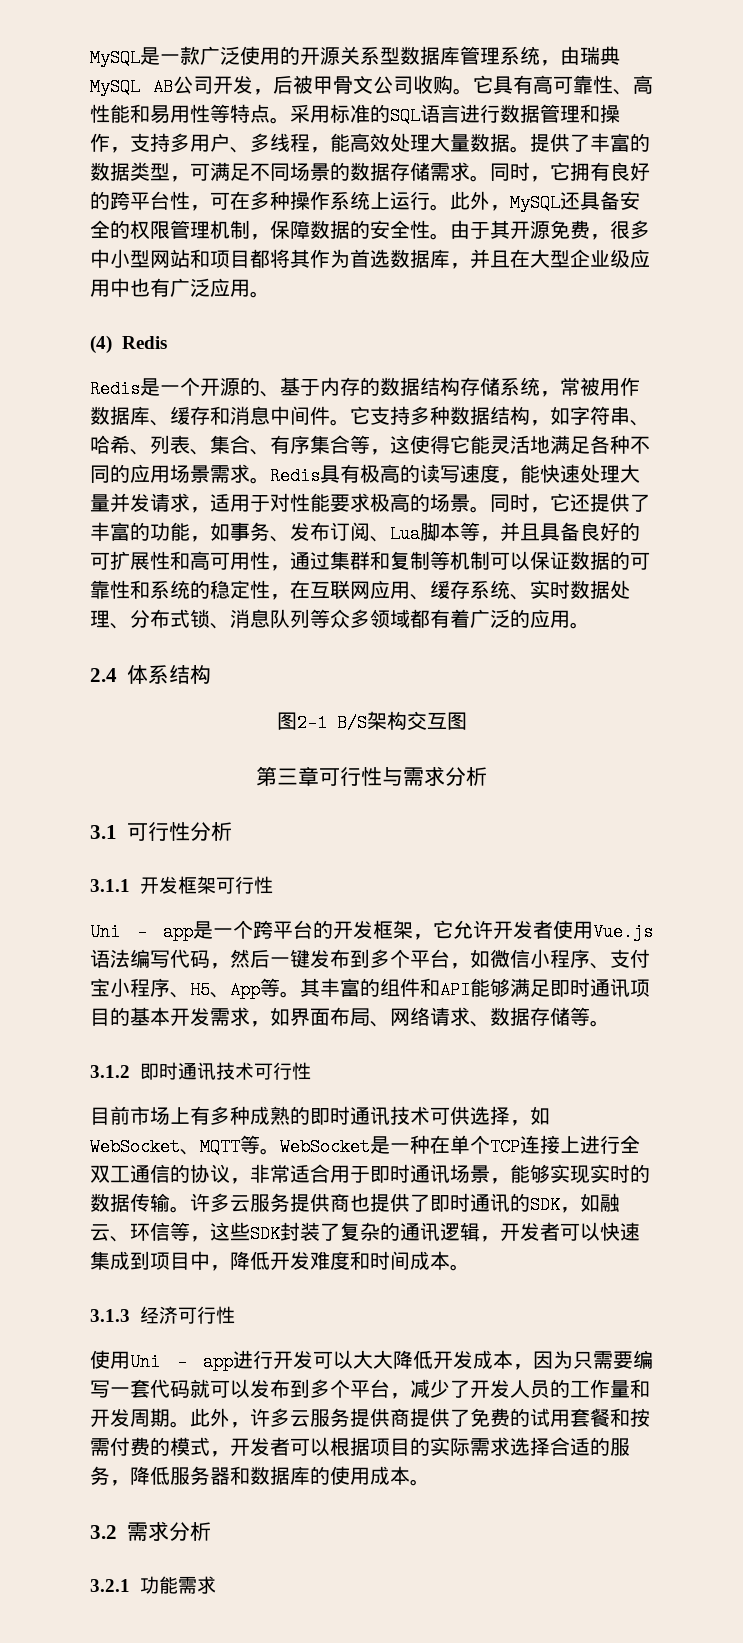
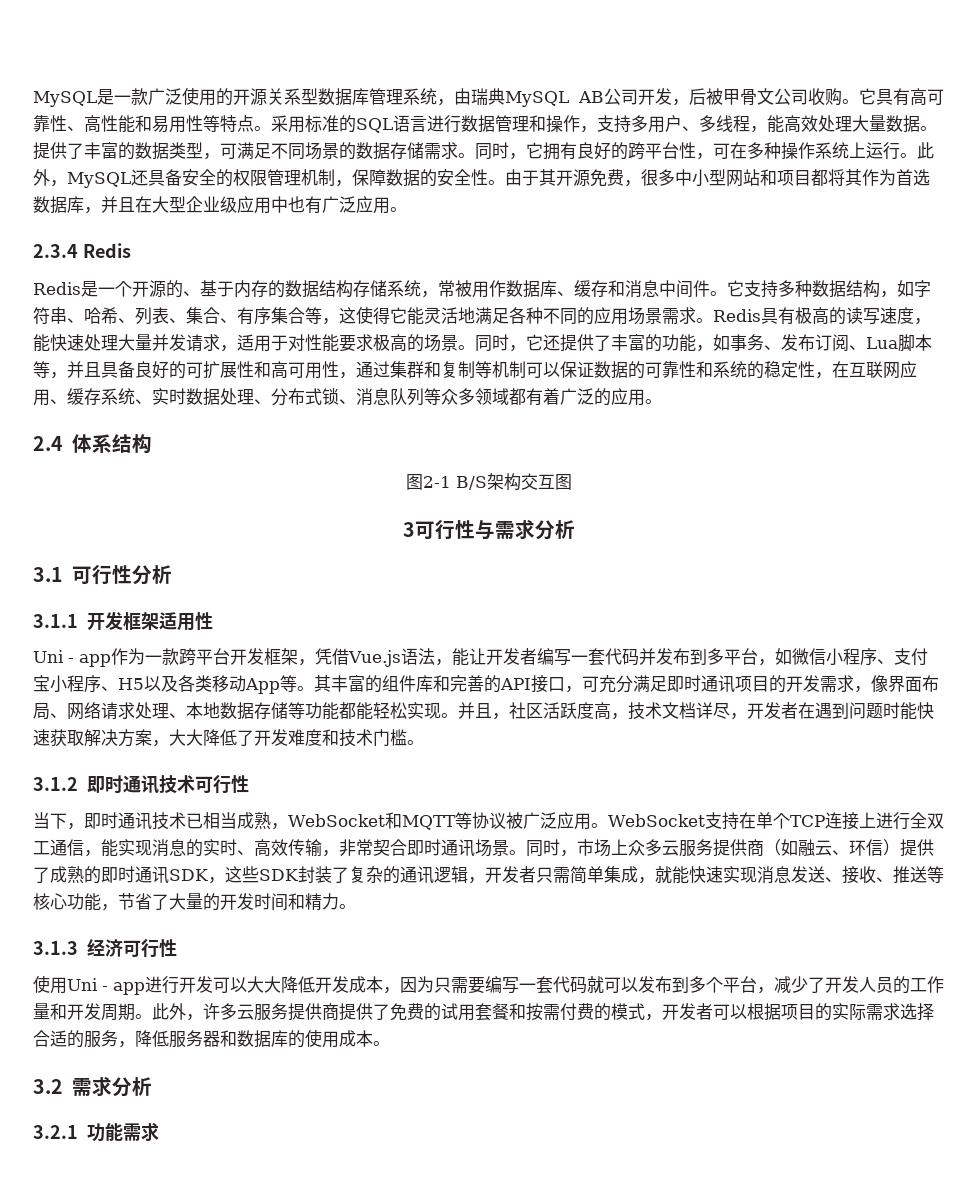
- (4) Redis
+ 2.3.4 Redis
- 第三章可行性与需求分析
+ 3可行性与需求分析
- 3.1.1开发框架可行性
+ 3.1.1开发框架适用性
- Uni - app是一个跨平台的开发框架，它允许开发者使用Vue.js语法编写代码，然后一键发布到多个平台，如微信小程序、支付宝小程序、H5、App等。
+ Uni - app作为一款跨平台开发框架，凭借Vue.js语法，能让开发者编写一套代码并发布到多平台，如微信小程序、支付宝小程序、H5以及各类移动App等。
- 其丰富的组件和API能够满足即时通讯项目的基本开发需求，如界面布局、网络请求、数据存储等。
+ 其丰富的组件库和完善的API接口，可充分满足即时通讯项目的开发需求，像界面布局、网络请求处理、本地数据存储等功能都能轻松实现。并且，社区活跃度高，技术文档详尽，开发者在遇到问题时能快速获取解决方案，大大降低了开发难度和技术门槛。
- 目前市场上有多种成熟的即时通讯技术可供选择，如WebSocket、MQTT等。WebSocket是一种在单个TCP连接上进行全双工通信的协议，非常适合用于即时通讯场景，能够实现实时的数据传输。许多云服务提供商也提供了即时通讯的SDK，如融云、环信等，这些SDK封装了复杂的通讯逻辑，开发者可以快速集成到项目中，降低开发难度和时间成本。
+ 当下，即时通讯技术已相当成熟，WebSocket和MQTT等协议被广泛应用。WebSocket支持在单个TCP连接上进行全双工通信，能实现消息的实时、高效传输，非常契合即时通讯场景。同时，市场上众多云服务提供商（如融云、环信）提供了成熟的即时通讯SDK，这些SDK封装了复杂的通讯逻辑，开发者只需简单集成，就能快速实现消息发送、接收、推送等核心功能，节省了大量的开发时间和精力。

